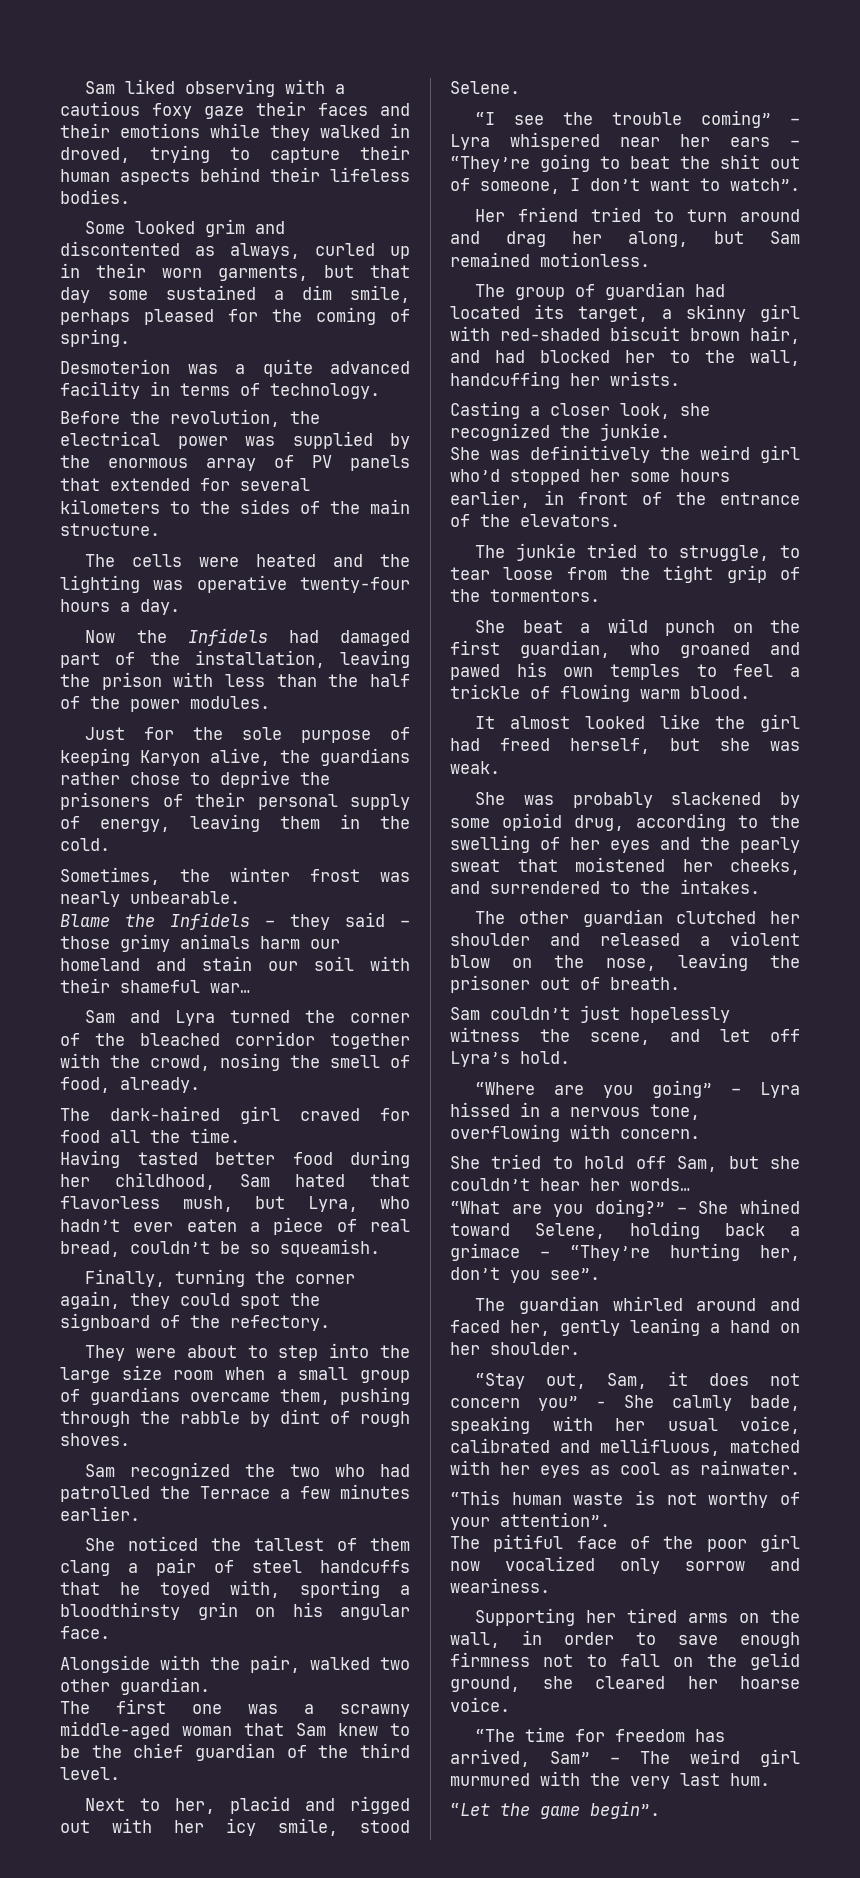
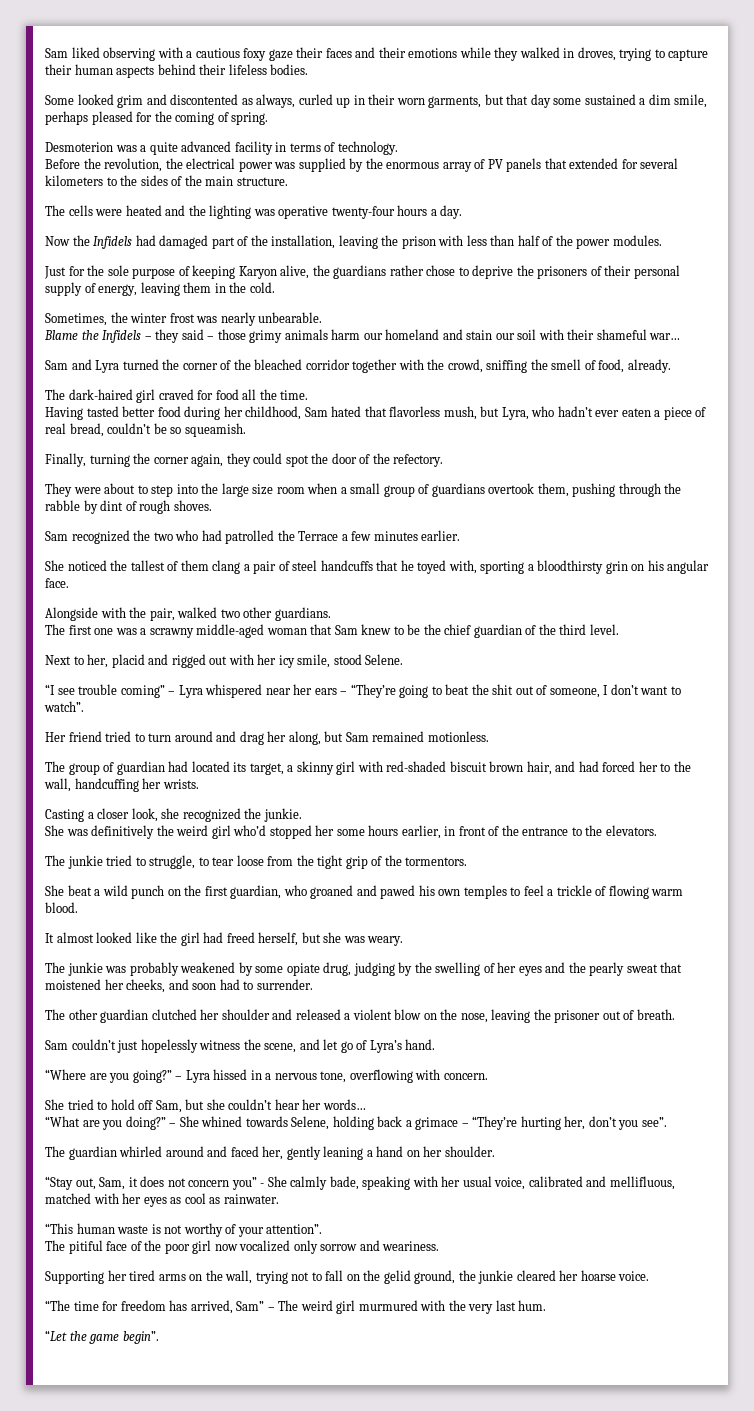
- Sam liked observing with a cautious foxy gaze their faces and their emotions while they walked in droved, trying to capture their human aspects behind their lifeless bodies.
+ Sam liked observing with a cautious foxy gaze their faces and their emotions while they walked in droves, trying to capture their human aspects behind their lifeless bodies.
- Now the Infidels had damaged part of the installation, leaving the prison with less than the half of the power modules.
+ Now the Infidels had damaged part of the installation, leaving the prison with less than half of the power modules.
- Sam and Lyra turned the corner of the bleached corridor together with the crowd, nosing the smell of food, already.
+ Sam and Lyra turned the corner of the bleached corridor together with the crowd, sniffing the smell of food, already.
- Finally, turning the corner again, they could spot the signboard of the refectory.
+ Finally, turning the corner again, they could spot the door of the refectory.
- They were about to step into the large size room when a small group of guardians overcame them, pushing through the rabble by dint of rough shoves.
+ They were about to step into the large size room when a small group of guardians overtook them, pushing through the rabble by dint of rough shoves.
- Alongside with the pair, walked two other guardian.
+ Alongside with the pair, walked two other guardians.
- “I see the trouble coming” – Lyra whispered near her ears – “They’re going to beat the shit out of someone, I don’t want to watch”.
+ “I see trouble coming” – Lyra whispered near her ears – “They’re going to beat the shit out of someone, I don’t want to watch”.
- The group of guardian had located its target, a skinny girl with red-shaded biscuit brown hair, and had blocked her to the wall, handcuffing her wrists.
+ The group of guardian had located its target, a skinny girl with red-shaded biscuit brown hair, and had forced her to the wall, handcuffing her wrists.
- She was definitively the weird girl who’d stopped her some hours earlier, in front of the entrance of the elevators.
+ She was definitively the weird girl who’d stopped her some hours earlier, in front of the entrance to the elevators.
- It almost looked like the girl had freed herself, but she was weak.
- She was probably slackened by some opioid drug, according to the swelling of her eyes and the pearly sweat that moistened her cheeks, and surrendered to the intakes.
+ It almost looked like the girl had freed herself, but she was weary.
+ The junkie was probably weakened by some opiate drug, judging by the swelling of her eyes and the pearly sweat that moistened her cheeks, and soon had to surrender.
- Sam couldn’t just hopelessly witness the scene, and let off Lyra’s hold.
+ Sam couldn’t just hopelessly witness the scene, and let go of Lyra’s hand.
- “Where are you going” – Lyra hissed in a nervous tone, overflowing with concern.
+ “Where are you going?” – Lyra hissed in a nervous tone, overflowing with concern.
- – She whined toward Selene, holding back a grimace – “They’re hurting her, don’t you see”.
+ – She whined towards Selene, holding back a grimace – “They’re hurting her, don’t you see”.
- Supporting her tired arms on the wall, in order to save enough firmness not to fall on the gelid ground, she cleared her hoarse voice.
+ Supporting her tired arms on the wall, trying not to fall on the gelid ground, the junkie cleared her hoarse voice.

